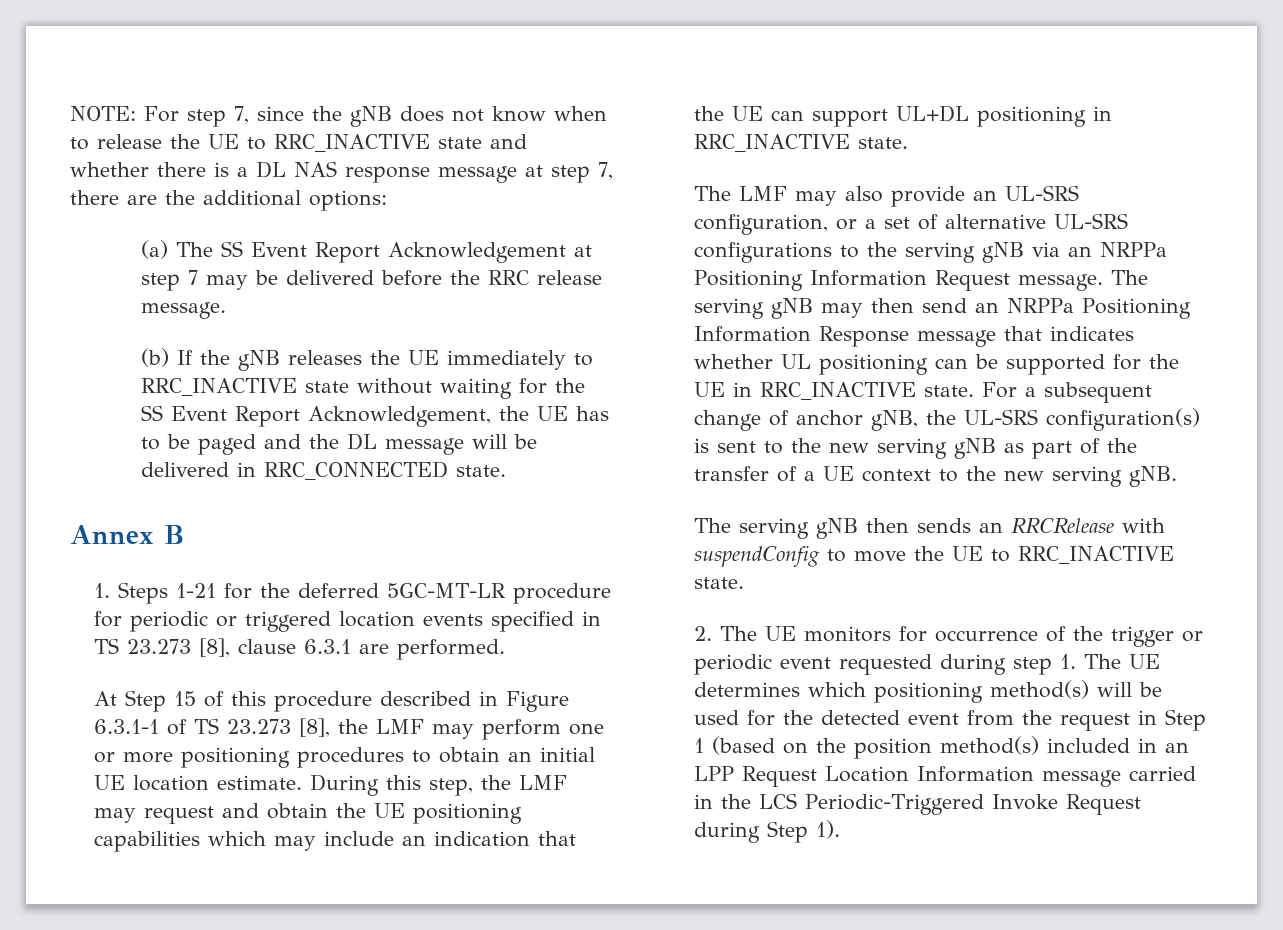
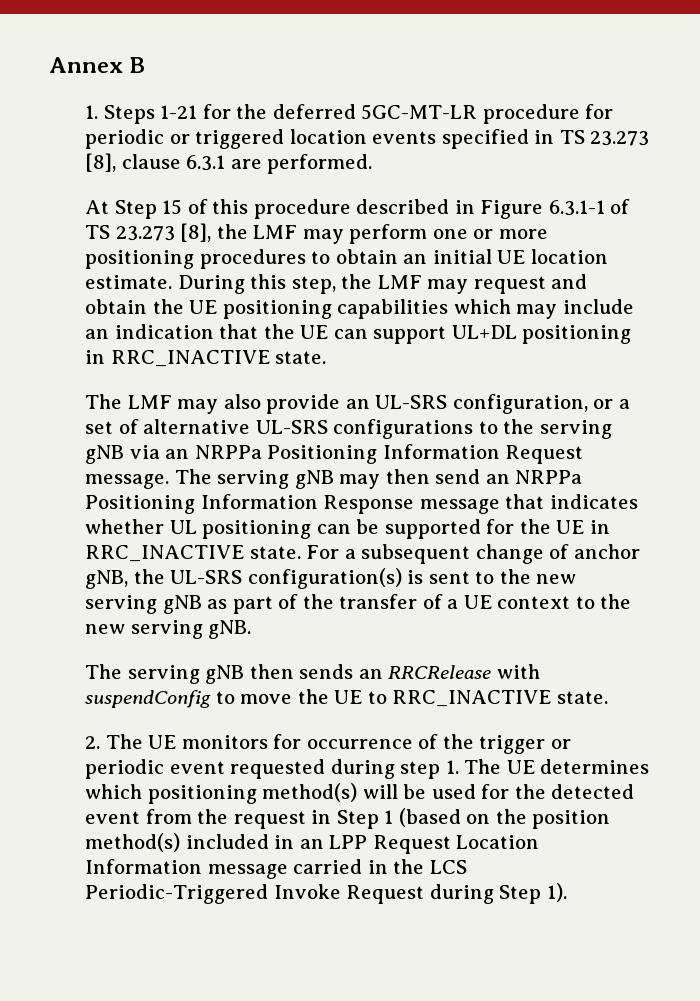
- NOTE: For step 7, since the gNB does not know when to release the UE to RRC_INACTIVE state and whether there is a DL NAS response message at step 7, there are the additional options:
- (a) The SS Event Report Acknowledgement at step 7 may be delivered before the RRC release message.
- (b) If the gNB releases the UE immediately to RRC_INACTIVE state without waiting for the SS Event Report Acknowledgement, the UE has to be paged and the DL message will be delivered in RRC_CONNECTED state.

